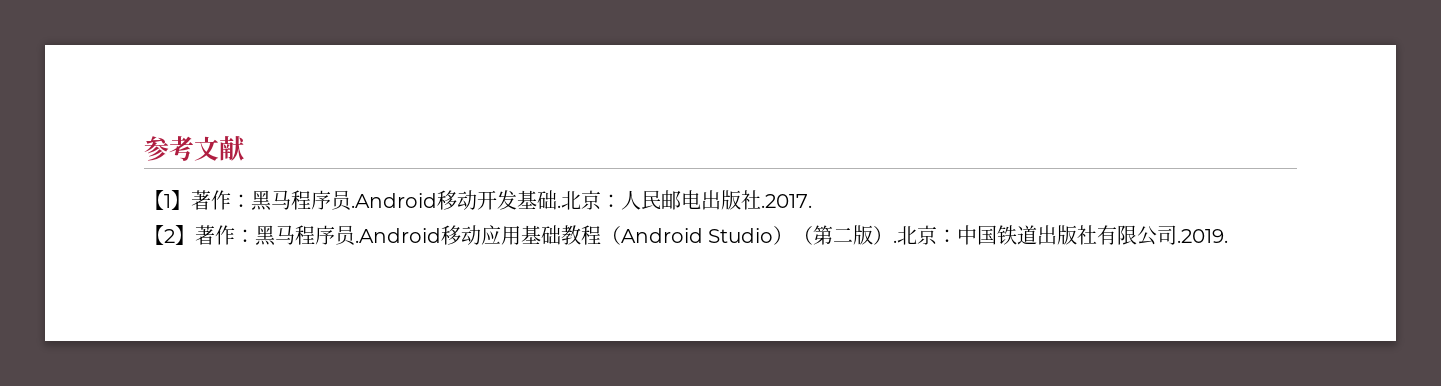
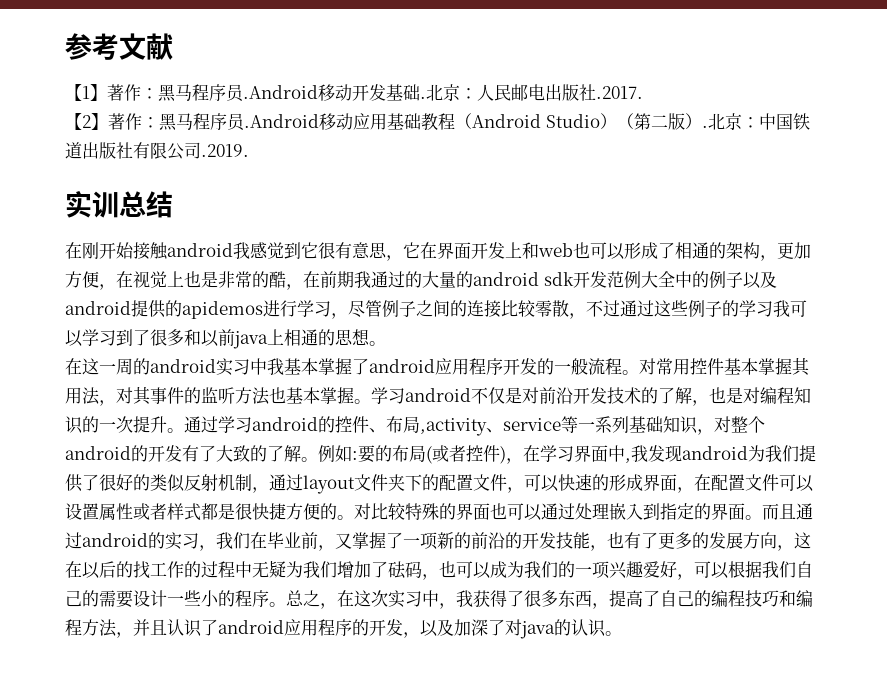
+ 实训总结
+ 在刚开始接触android我感觉到它很有意思，它在界面开发上和web也可以形成了相通的架构，更加方便，在视觉上也是非常的酷，在前期我通过的大量的android sdk开发范例大全中的例子以及android提供的apidemos进行学习，尽管例子之间的连接比较零散，不过通过这些例子的学习我可以学习到了很多和以前java上相通的思想。
+ 在这一周的android实习中我基本掌握了android应用程序开发的一般流程。对常用控件基本掌握其用法，对其事件的监听方法也基本掌握。学习android不仅是对前沿开发技术的了解，也是对编程知识的一次提升。通过学习android的控件、布局,activity、service等一系列基础知识，对整个android的开发有了大致的了解。例如:要的布局(或者控件)，在学习界面中,我发现android为我们提供了很好的类似反射机制，通过layout文件夹下的配置文件，可以快速的形成界面，在配置文件可以设置属性或者样式都是很快捷方便的。对比较特殊的界面也可以通过处理嵌入到指定的界面。而且通过android的实习，我们在毕业前，又掌握了一项新的前沿的开发技能，也有了更多的发展方向，这在以后的找工作的过程中无疑为我们增加了砝码，也可以成为我们的一项兴趣爱好，可以根据我们自己的需要设计一些小的程序。总之，在这次实习中，我获得了很多东西，提高了自己的编程技巧和编程方法，并且认识了android应用程序的开发，以及加深了对java的认识。

